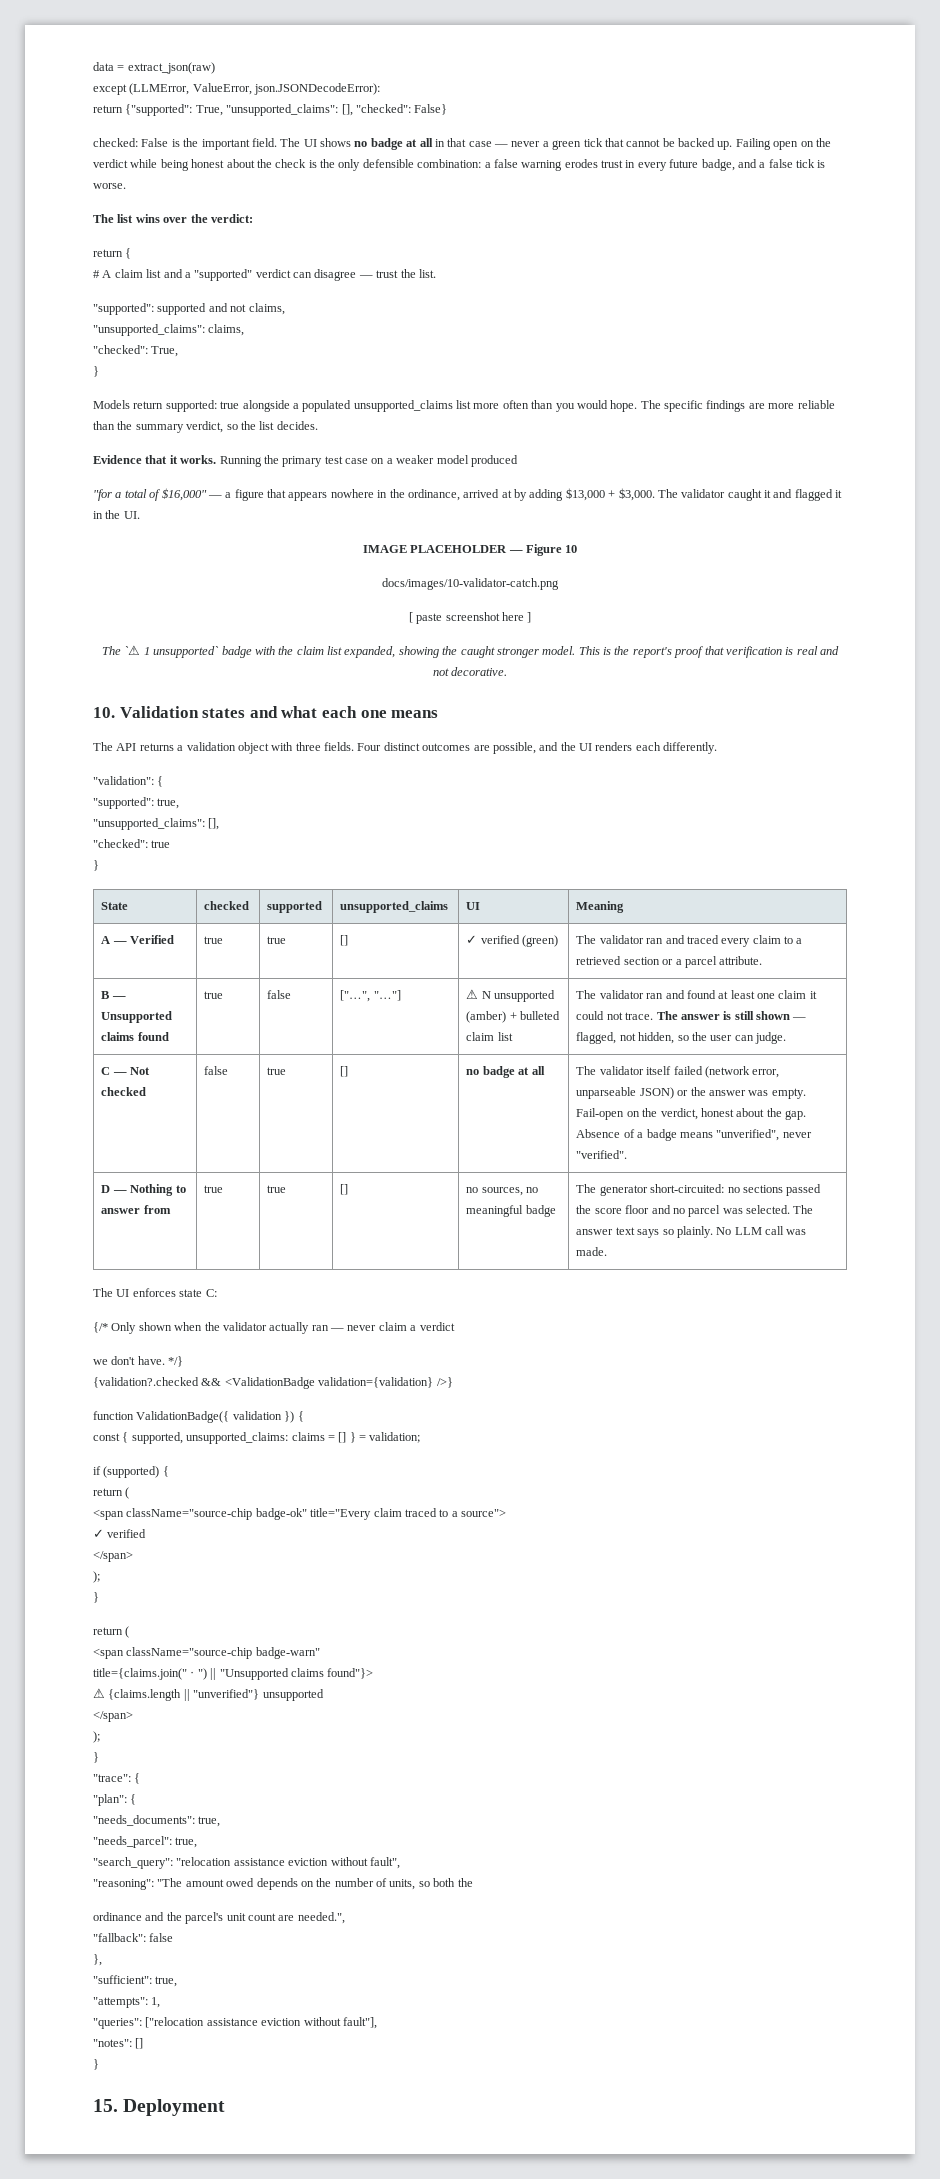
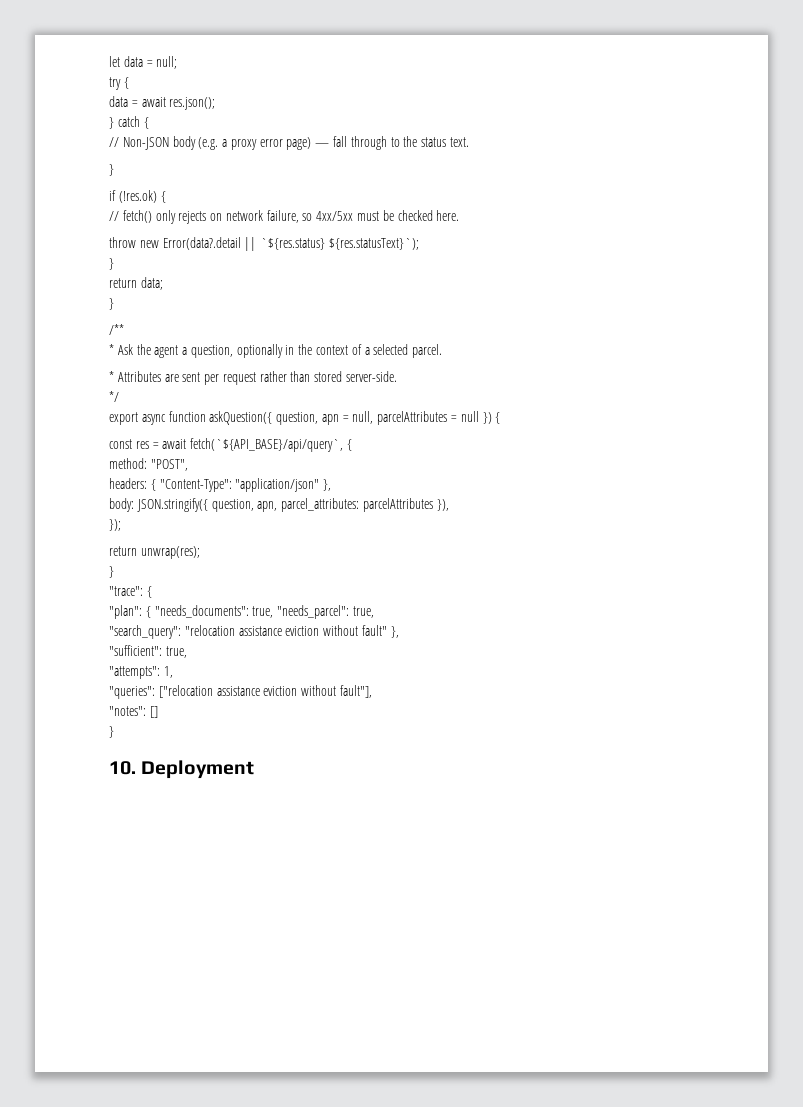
- data = extract_json(raw)
- except (LLMError, ValueError, json.JSONDecodeError):
- return {"supported": True, "unsupported_claims": [], "checked": False}
- checked: False is the important field. The UI shows no badge at all in that case — never a green tick that cannot be backed up. Failing open on the verdict while being honest about the check is the only defensible combination: a false warning erodes trust in every future badge, and a false tick is worse.
- The list wins over the verdict:
- return {
- # A claim list and a "supported" verdict can disagree — trust the list.
- "supported": supported and not claims,
- "unsupported_claims": claims,
- "checked": True,
+ let data = null;
+ try {
+ data = await res.json();
+ } catch {
+ // Non-JSON body (e.g. a proxy error page) — fall through to the status text.
  }
- Models return supported: true alongside a populated unsupported_claims list more often than you would hope. The specific findings are more reliable than the summary verdict, so the list decides.
- Evidence that it works. Running the primary test case on a weaker model produced
- "for a total of $16,000" — a figure that appears nowhere in the ordinance, arrived at by adding $13,000 + $3,000. The validator caught it and flagged it in the UI.
- IMAGE PLACEHOLDER — Figure 10
- docs/images/10-validator-catch.png
- [ paste screenshot here ]
- The `⚠ 1 unsupported` badge with the claim list expanded, showing the caught stronger model. This is the report's proof that verification is real and not decorative.
- 10. Validation states and what each one means
- The API returns a validation object with three fields. Four distinct outcomes are possible, and the UI renders each differently.
- "validation": {
- "supported": true,
- "unsupported_claims": [],
- "checked": true
+ if (!res.ok) {
+ // fetch() only rejects on network failure, so 4xx/5xx must be checked here.
+ throw new Error(data?.detail || `${res.status} ${res.statusText}`);
  }
- State | checked | supported | unsupported_claims | UI | Meaning
- A — Verified | true | true | [] | ✓ verified (green) | The validator ran and traced every claim to a retrieved section or a parcel attribute.
- B — Unsupported claims found | true | false | ["…", "…"] | ⚠ N unsupported (amber) + bulleted claim list | The validator ran and found at least one claim it could not trace. The answer is still shown — flagged, not hidden, so the user can judge.
- C — Not checked | false | true | [] | no badge at all | The validator itself failed (network error, unparseable JSON) or the answer was empty. Fail-open on the verdict, honest about the gap. Absence of a badge means "unverified", never "verified".
- D — Nothing to answer from | true | true | [] | no sources, no meaningful badge | The generator short-circuited: no sections passed the score floor and no parcel was selected. The answer text says so plainly. No LLM call was made.
- The UI enforces state C:
- {/* Only shown when the validator actually ran — never claim a verdict
- we don't have. */}
- {validation?.checked && <ValidationBadge validation={validation} />}
- function ValidationBadge({ validation }) {
- const { supported, unsupported_claims: claims = [] } = validation;
- if (supported) {
- return (
- <span className="source-chip badge-ok" title="Every claim traced to a source">
- ✓ verified
- </span>
- );
+ return data;
  }
- return (
- <span className="source-chip badge-warn"
- title={claims.join(" · ") || "Unsupported claims found"}>
- ⚠ {claims.length || "unverified"} unsupported
- </span>
- );
+ /**
+ * Ask the agent a question, optionally in the context of a selected parcel.
+ * Attributes are sent per request rather than stored server-side.
+ */
+ export async function askQuestion({ question, apn = null, parcelAttributes = null }) {
+ const res = await fetch(`${API_BASE}/api/query`, {
+ method: "POST",
+ headers: { "Content-Type": "application/json" },
+ body: JSON.stringify({ question, apn, parcel_attributes: parcelAttributes }),
+ });
+ return unwrap(res);
- "plan": {
- "needs_documents": true,
- "needs_parcel": true,
+ "plan": { "needs_documents": true, "needs_parcel": true,
- "search_query": "relocation assistance eviction without fault",
- "reasoning": "The amount owed depends on the number of units, so both the
- ordinance and the parcel's unit count are needed.",
- "fallback": false
- },
+ "search_query": "relocation assistance eviction without fault" },
- 15. Deployment
+ 10. Deployment

